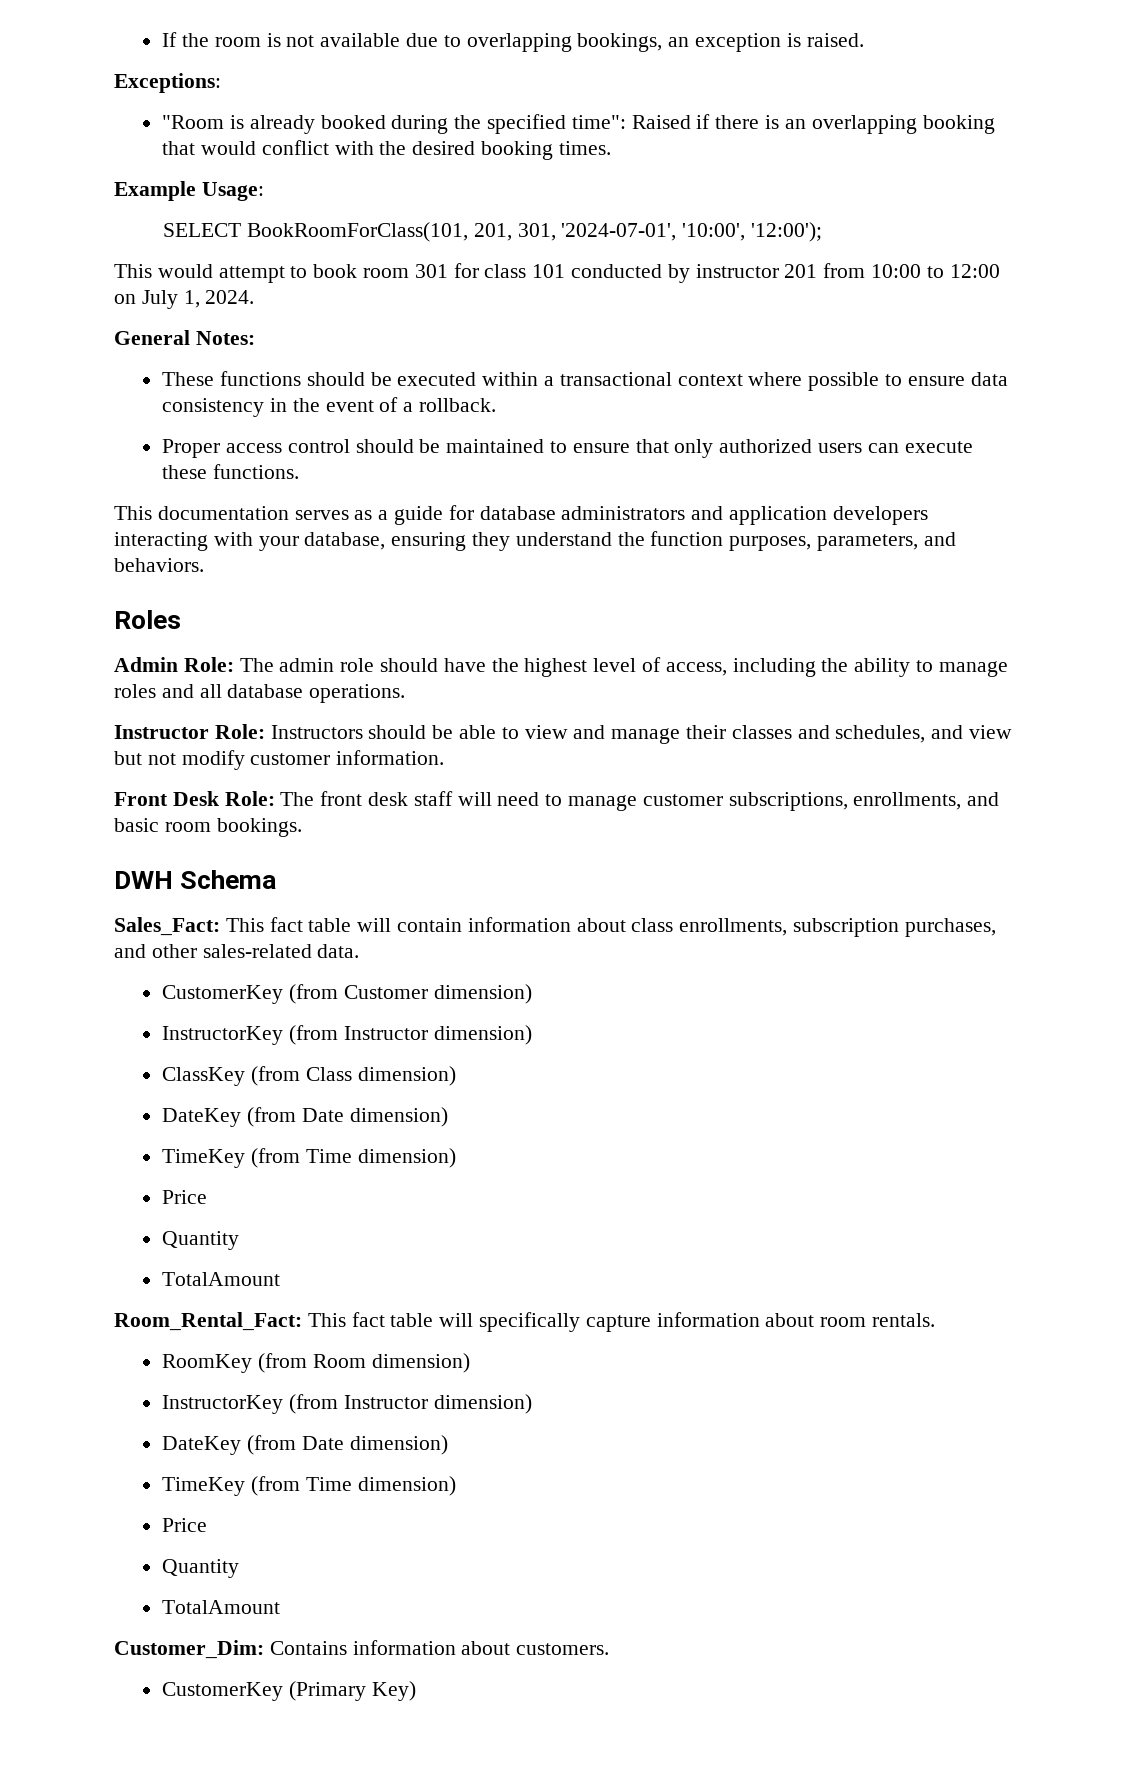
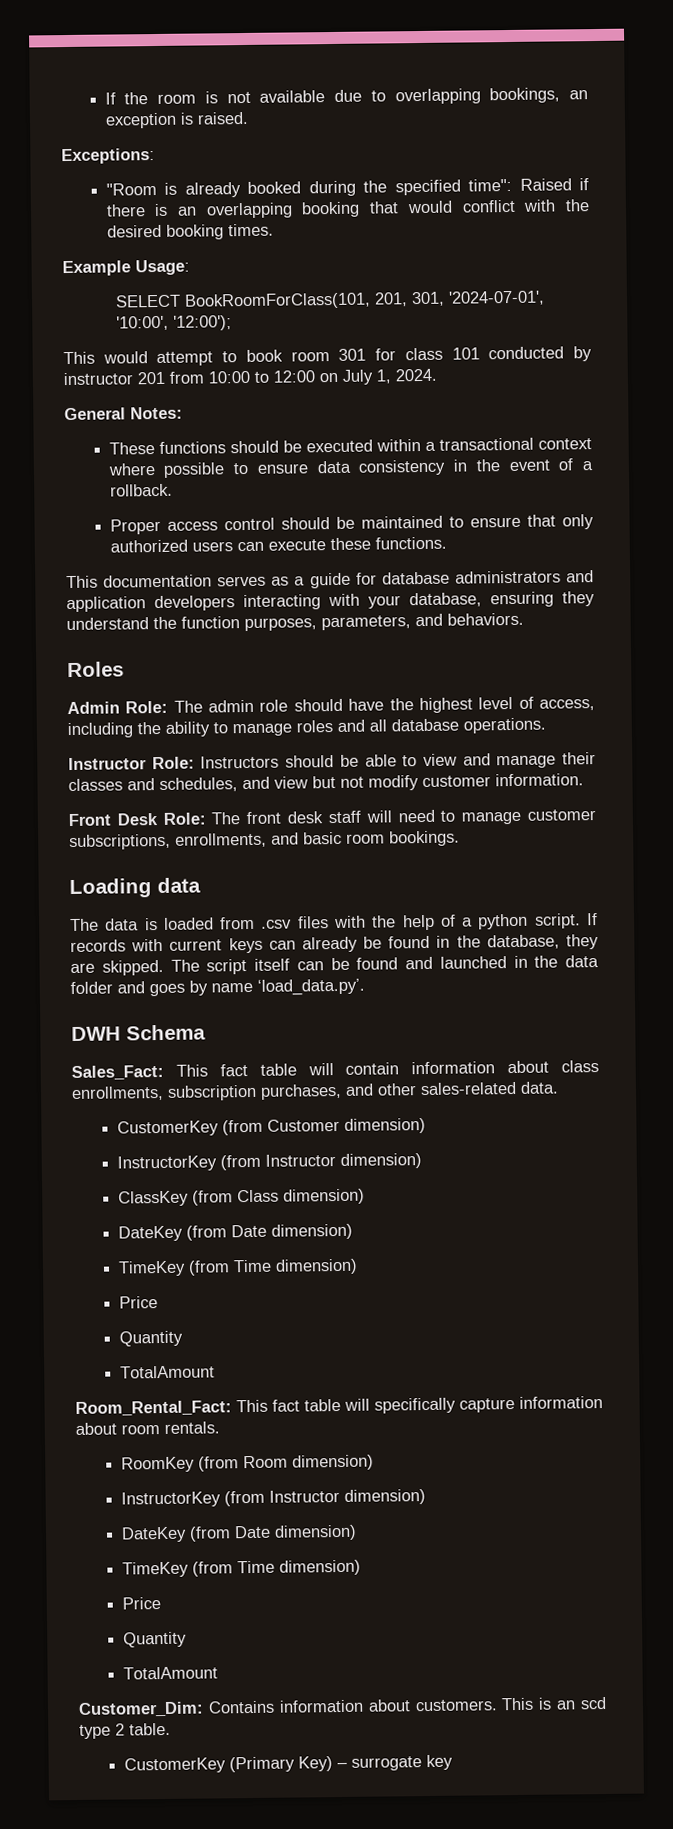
+ Loading data
+ The data is loaded from .csv files with the help of a python script. If records with current keys can already be found in the database, they are skipped. The script itself can be found and launched in the data folder and goes by name ‘load_data.py’.
+ This is an scd type 2 table.
- CustomerKey (Primary Key)
+ CustomerKey (Primary Key) – surrogate key

